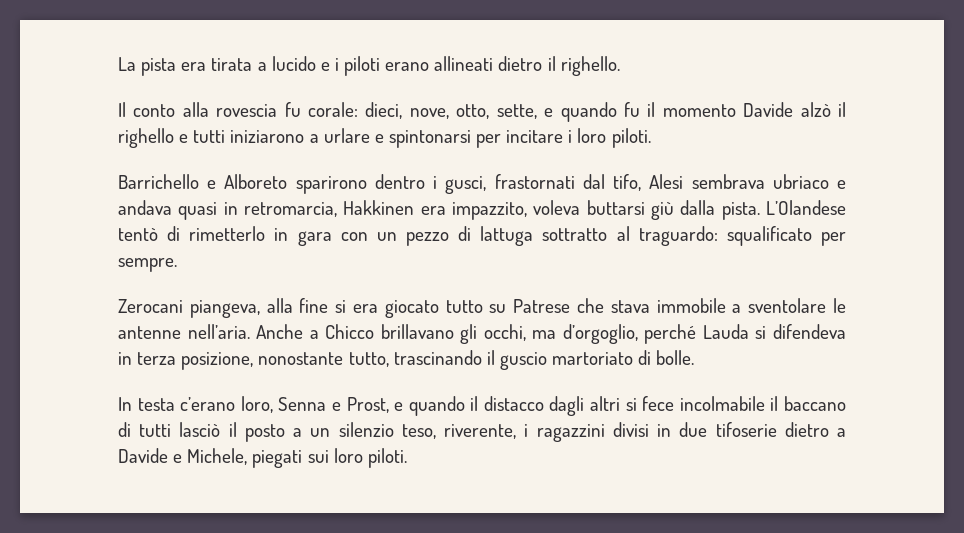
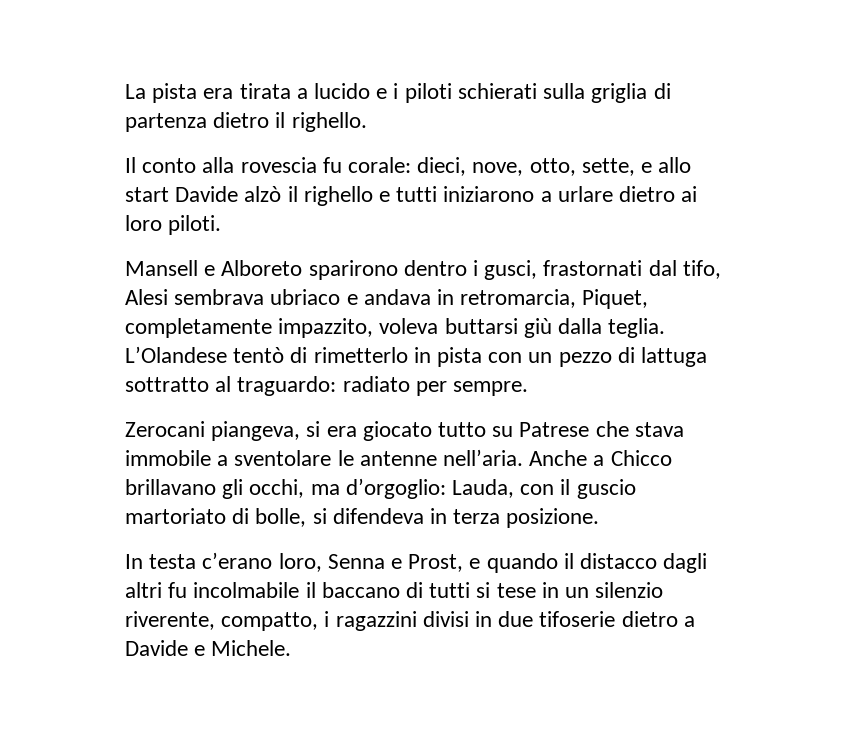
- La pista era tirata a lucido e i piloti erano allineati dietro il righello.
+ La pista era tirata a lucido e i piloti schierati sulla griglia di partenza dietro il righello.
- Il conto alla rovescia fu corale: dieci, nove, otto, sette, e quando fu il momento Davide alzò il righello e tutti iniziarono a urlare e spintonarsi per incitare i loro piloti.
+ Il conto alla rovescia fu corale: dieci, nove, otto, sette, e allo start Davide alzò il righello e tutti iniziarono a urlare dietro ai loro piloti.
- Barrichello e Alboreto sparirono dentro i gusci, frastornati dal tifo, Alesi sembrava ubriaco e andava quasi in retromarcia, Hakkinen era impazzito, voleva buttarsi giù dalla pista.
+ Mansell e Alboreto sparirono dentro i gusci, frastornati dal tifo, Alesi sembrava ubriaco e andava in retromarcia, Piquet, completamente impazzito, voleva buttarsi giù dalla teglia.
- L’Olandese tentò di rimetterlo in gara con un pezzo di lattuga sottratto al traguardo: squalificato per sempre.
+ L’Olandese tentò di rimetterlo in pista con un pezzo di lattuga sottratto al traguardo: radiato per sempre.
- Zerocani piangeva, alla fine si era giocato tutto su Patrese che stava immobile a sventolare le antenne nell’aria.
+ Zerocani piangeva, si era giocato tutto su Patrese che stava immobile a sventolare le antenne nell’aria.
- Anche a Chicco brillavano gli occhi, ma d’orgoglio, perché Lauda si difendeva in terza posizione, nonostante tutto, trascinando il guscio martoriato di bolle.
+ Anche a Chicco brillavano gli occhi, ma d’orgoglio: Lauda, con il guscio martoriato di bolle, si difendeva in terza posizione.
- In testa c’erano loro, Senna e Prost, e quando il distacco dagli altri si fece incolmabile il baccano di tutti lasciò il posto a un silenzio teso, riverente, i ragazzini divisi in due tifoserie dietro a Davide e Michele, piegati sui loro piloti.
+ In testa c’erano loro, Senna e Prost, e quando il distacco dagli altri fu incolmabile il baccano di tutti si tese in un silenzio riverente, compatto, i ragazzini divisi in due tifoserie dietro a Davide e Michele.

